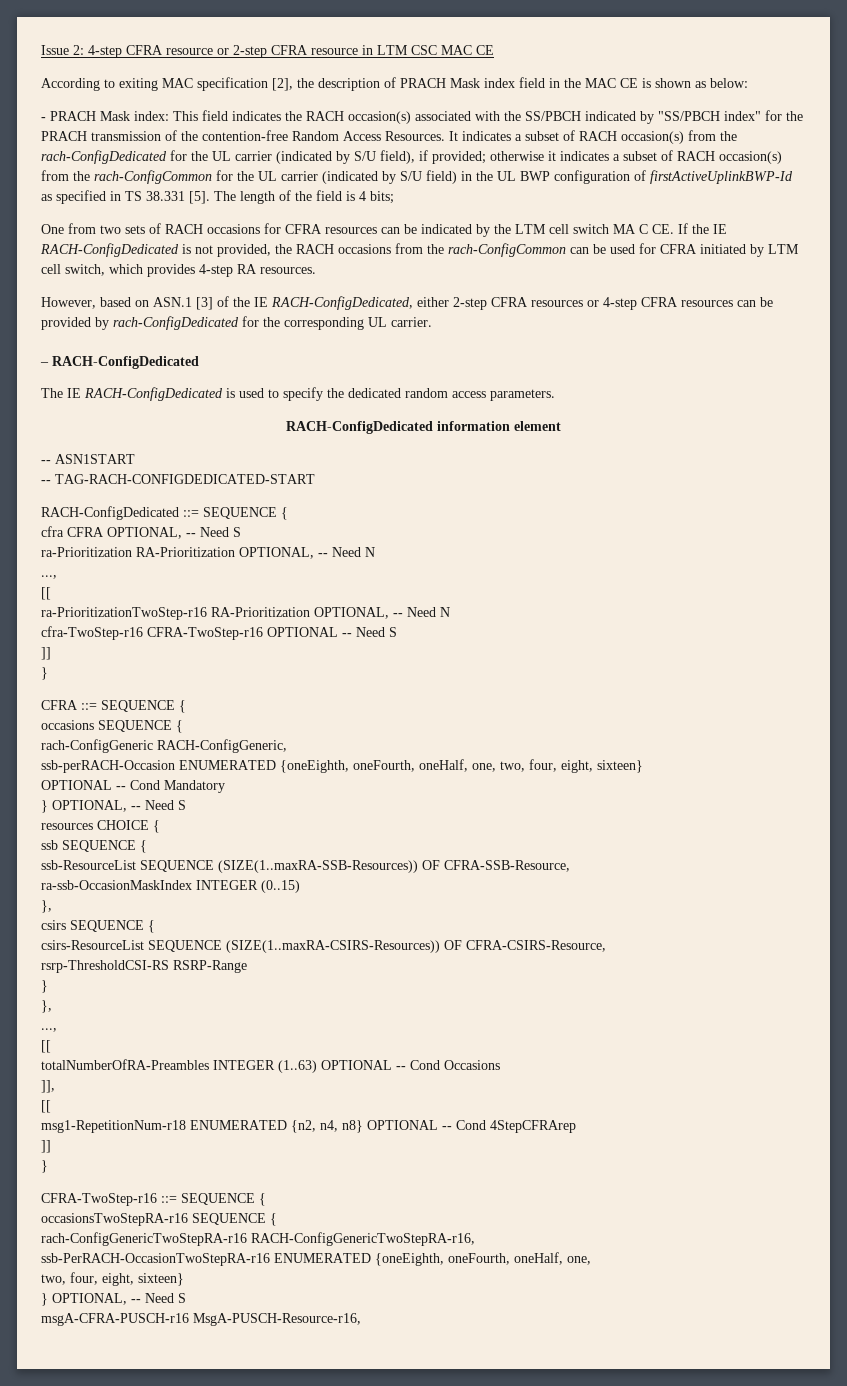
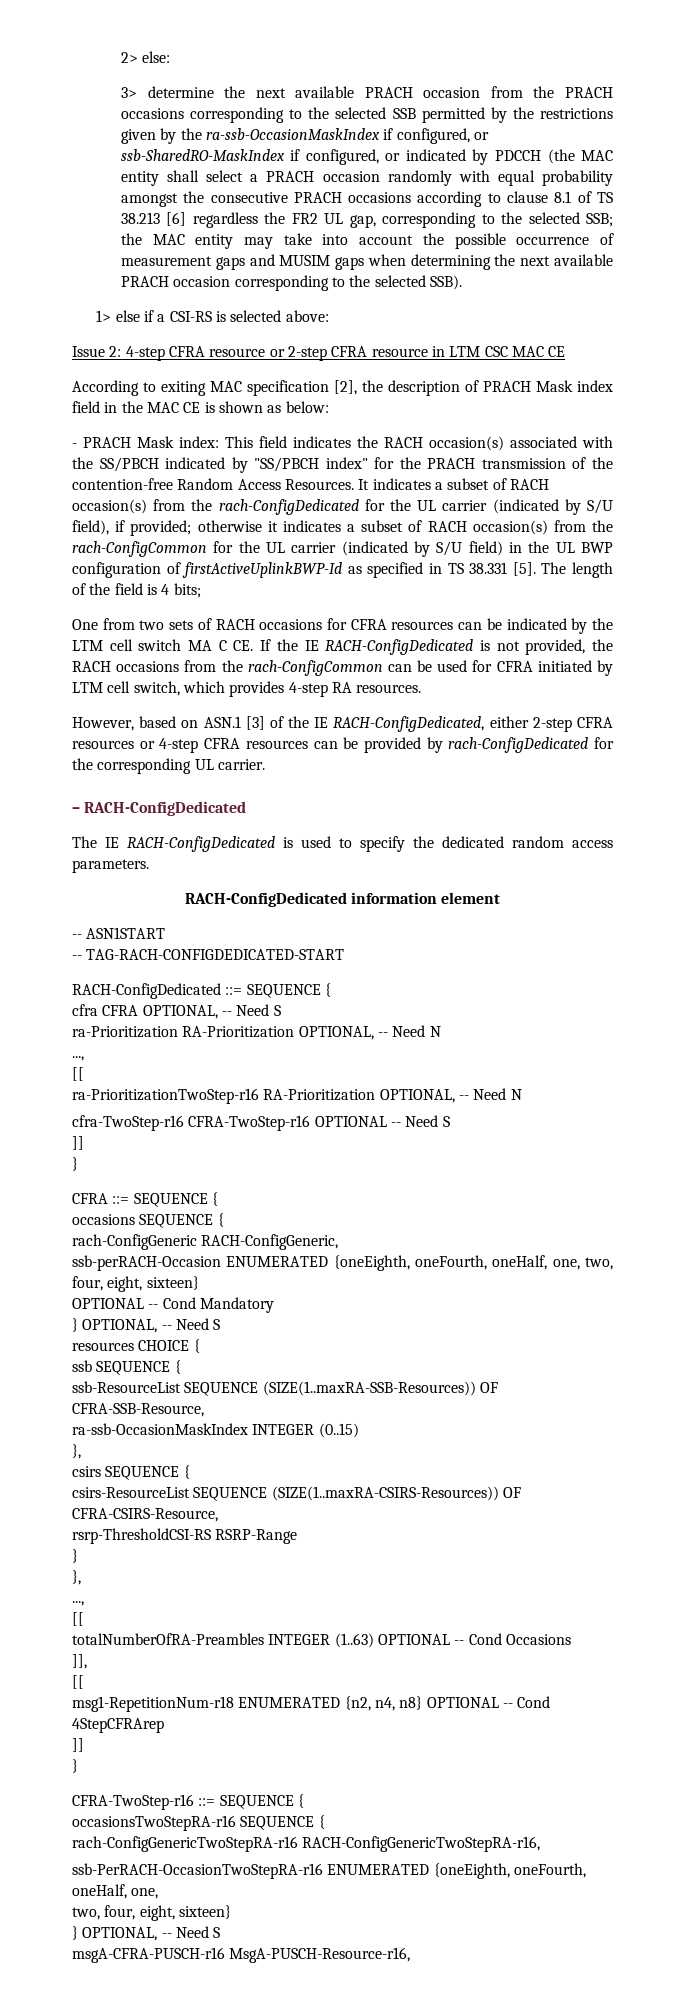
+ 2> else:
+ 3> determine the next available PRACH occasion from the PRACH occasions corresponding to the selected SSB permitted by the restrictions given by the ra-ssb-OccasionMaskIndex if configured, or ssb-SharedRO-MaskIndex if configured, or indicated by PDCCH (the MAC entity shall select a PRACH occasion randomly with equal probability amongst the consecutive PRACH occasions according to clause 8.1 of TS 38.213 [6] regardless the FR2 UL gap, corresponding to the selected SSB; the MAC entity may take into account the possible occurrence of measurement gaps and MUSIM gaps when determining the next available PRACH occasion corresponding to the selected SSB).
+ 1> else if a CSI-RS is selected above:

